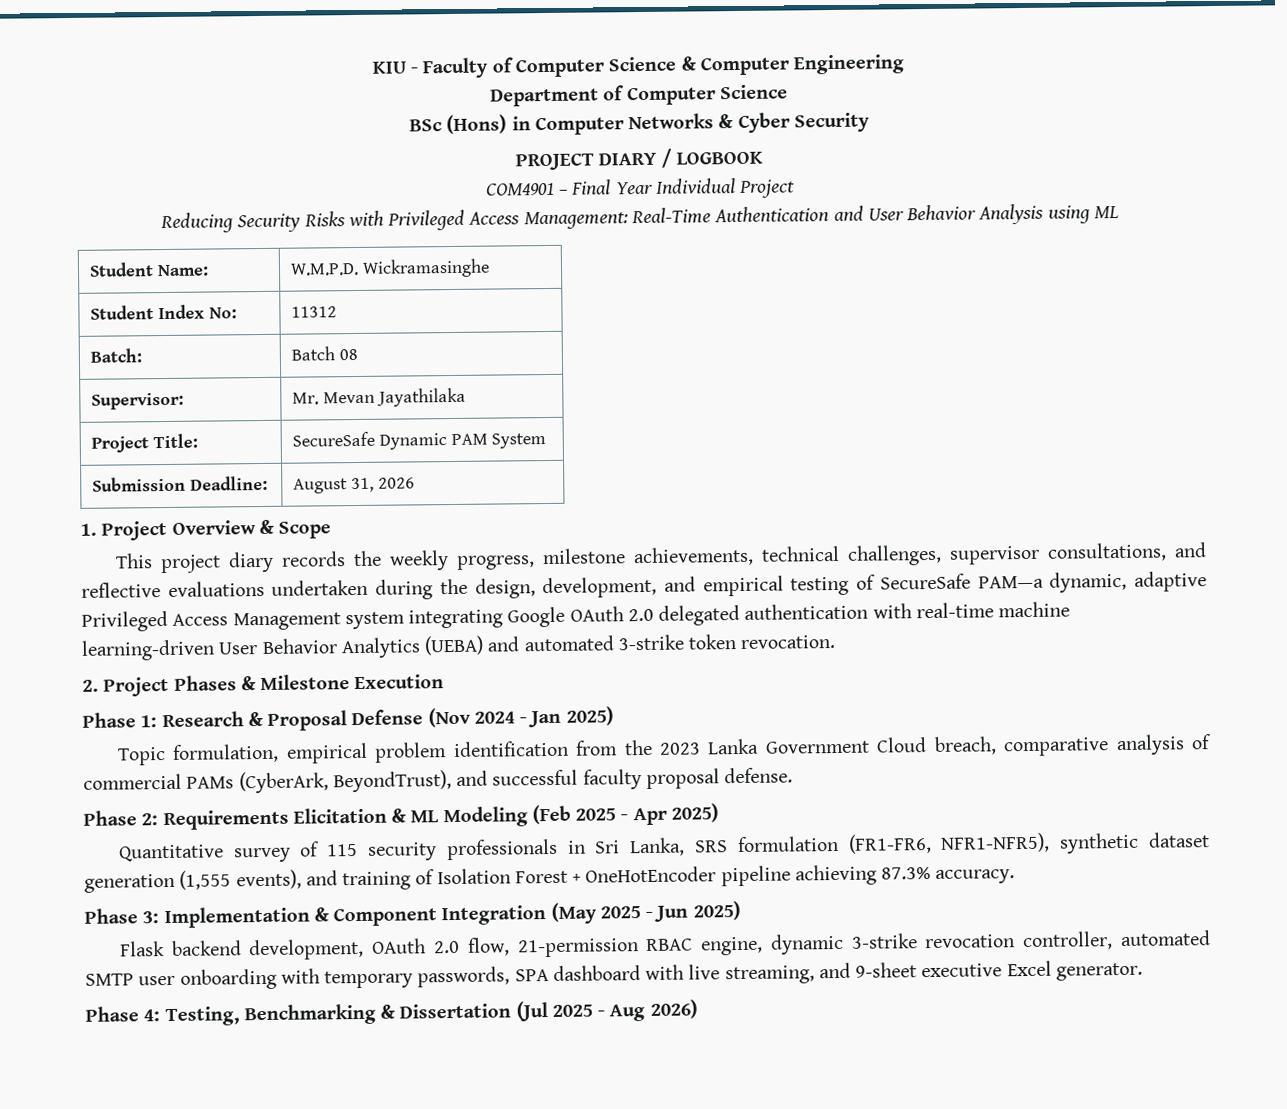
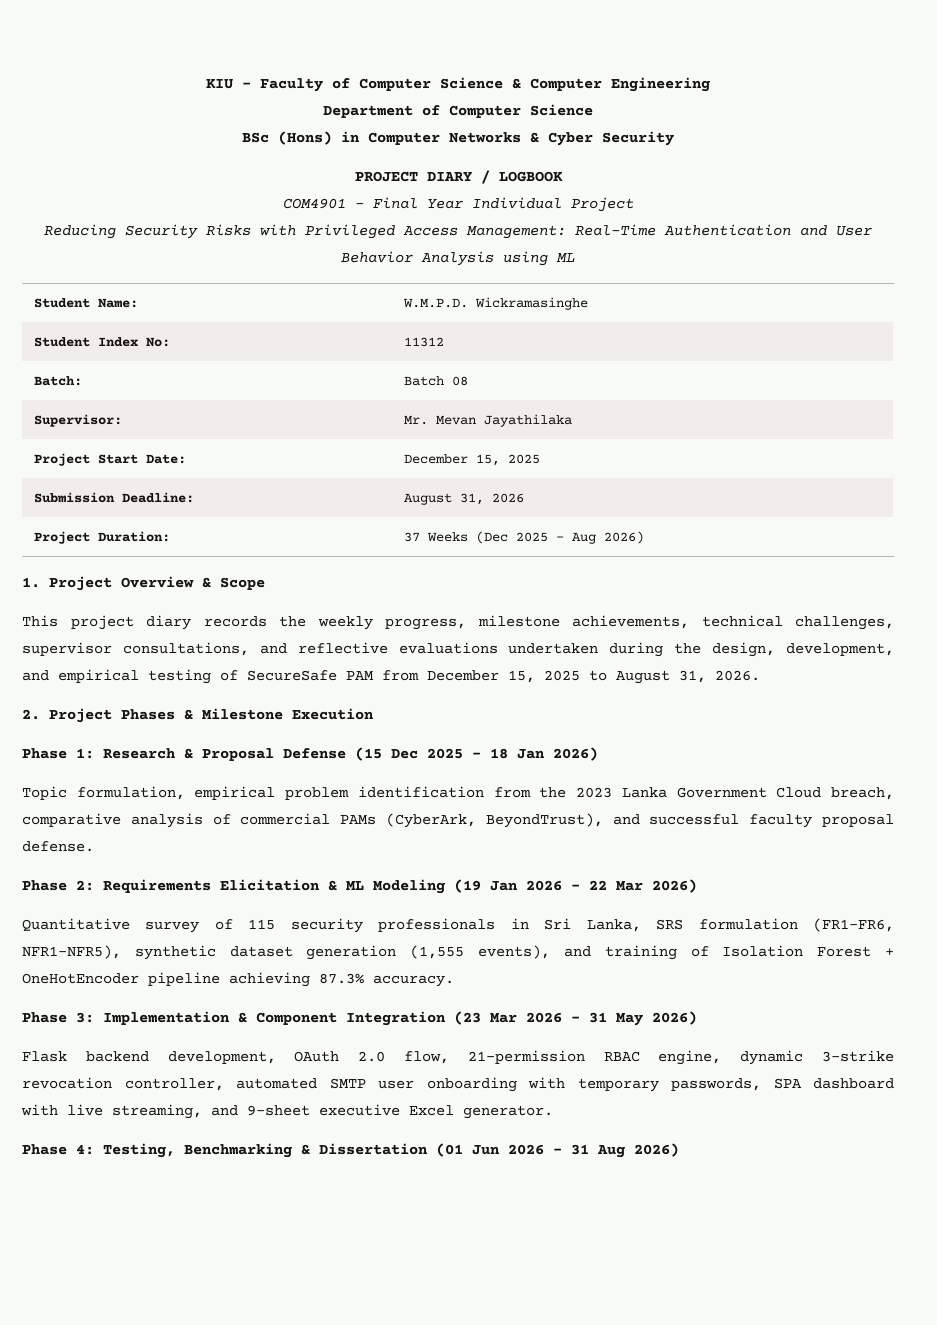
- Project Title: | SecureSafe Dynamic PAM System
+ Project Start Date: | December 15, 2025
+ Project Duration: | 37 Weeks (Dec 2025 - Aug 2026)
- This project diary records the weekly progress, milestone achievements, technical challenges, supervisor consultations, and reflective evaluations undertaken during the design, development, and empirical testing of SecureSafe PAM—a dynamic, adaptive Privileged Access Management system integrating Google OAuth 2.0 delegated authentication with real-time machine learning-driven User Behavior Analytics (UEBA) and automated 3-strike token revocation.
+ This project diary records the weekly progress, milestone achievements, technical challenges, supervisor consultations, and reflective evaluations undertaken during the design, development, and empirical testing of SecureSafe PAM from December 15, 2025 to August 31, 2026.
- Phase 1: Research & Proposal Defense (Nov 2024 - Jan 2025)
+ Phase 1: Research & Proposal Defense (15 Dec 2025 - 18 Jan 2026)
- Phase 2: Requirements Elicitation & ML Modeling (Feb 2025 - Apr 2025)
+ Phase 2: Requirements Elicitation & ML Modeling (19 Jan 2026 - 22 Mar 2026)
- Phase 3: Implementation & Component Integration (May 2025 - Jun 2025)
+ Phase 3: Implementation & Component Integration (23 Mar 2026 - 31 May 2026)
- Phase 4: Testing, Benchmarking & Dissertation (Jul 2025 - Aug 2026)
+ Phase 4: Testing, Benchmarking & Dissertation (01 Jun 2026 - 31 Aug 2026)

